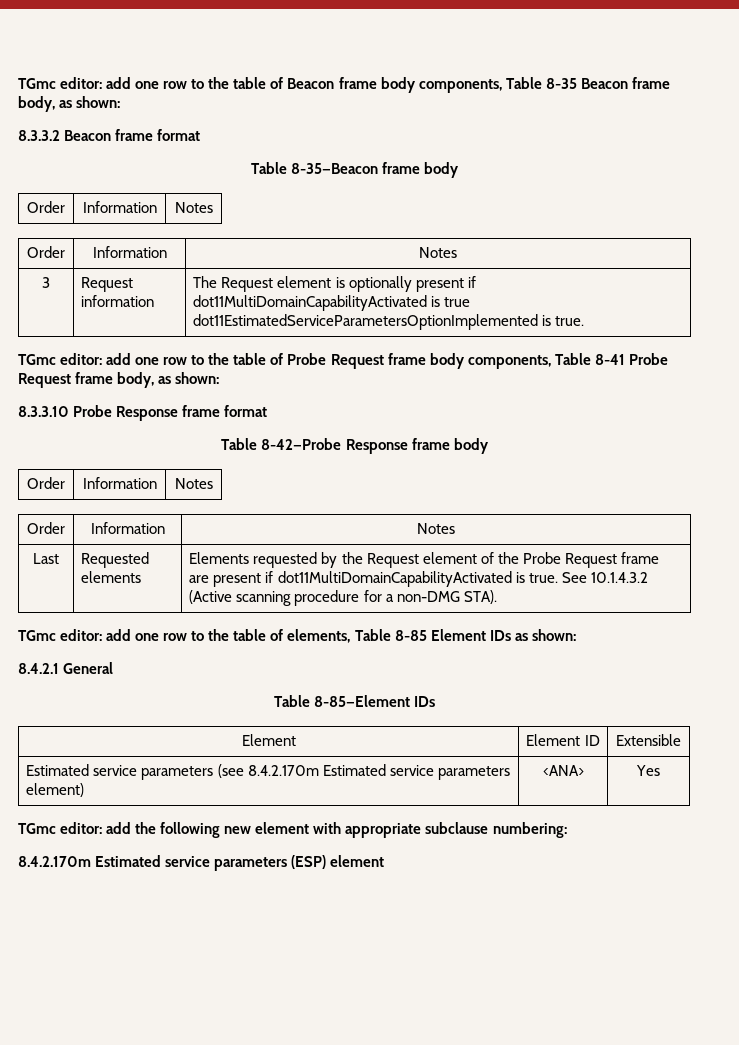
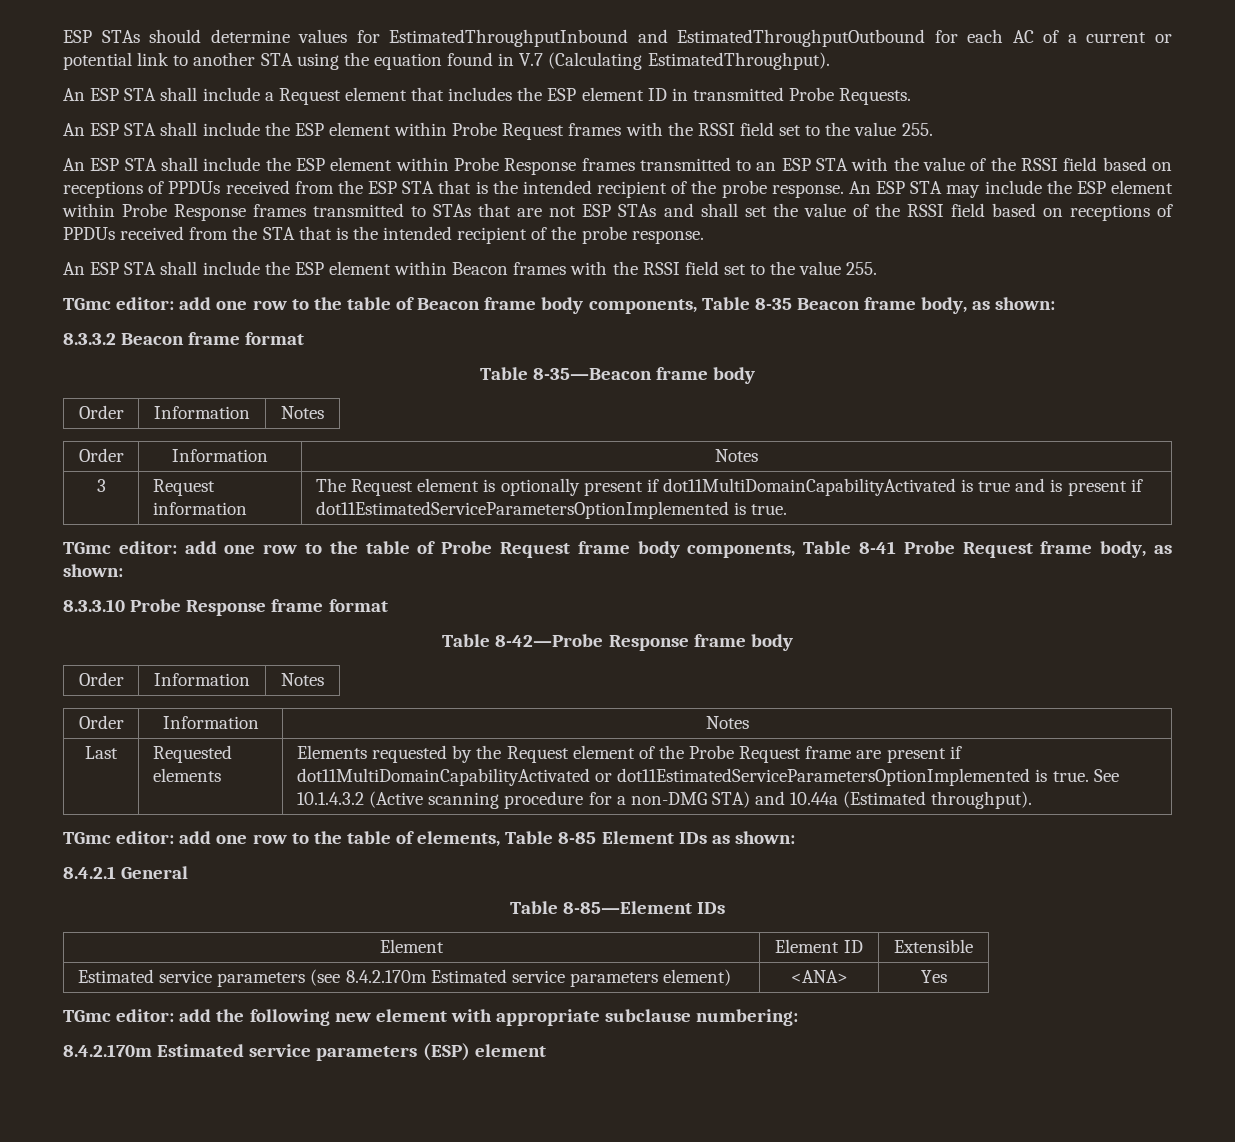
+ ESP STAs should determine values for EstimatedThroughputInbound and EstimatedThroughputOutbound for each AC of a current or potential link to another STA using the equation found in V.7 (Calculating EstimatedThroughput).
+ An ESP STA shall include a Request element that includes the ESP element ID in transmitted Probe Requests.
+ An ESP STA shall include the ESP element within Probe Request frames with the RSSI field set to the value 255.
+ An ESP STA shall include the ESP element within Probe Response frames transmitted to an ESP STA with the value of the RSSI field based on receptions of PPDUs received from the ESP STA that is the intended recipient of the probe response. An ESP STA may include the ESP element within Probe Response frames transmitted to STAs that are not ESP STAs and shall set the value of the RSSI field based on receptions of PPDUs received from the STA that is the intended recipient of the probe response.
+ An ESP STA shall include the ESP element within Beacon frames with the RSSI field set to the value 255.
- 3 | Request information | The Request element is optionally present if dot11MultiDomainCapabilityActivated is true dot11EstimatedServiceParametersOptionImplemented is true.
+ 3 | Request information | The Request element is optionally present if dot11MultiDomainCapabilityActivated is true and is present if dot11EstimatedServiceParametersOptionImplemented is true.
- Last | Requested elements | Elements requested by the Request element of the Probe Request frame are present if dot11MultiDomainCapabilityActivated is true. See 10.1.4.3.2 (Active scanning procedure for a non-DMG STA).
+ Last | Requested elements | Elements requested by the Request element of the Probe Request frame are present if dot11MultiDomainCapabilityActivated or dot11EstimatedServiceParametersOptionImplemented is true. See 10.1.4.3.2 (Active scanning procedure for a non-DMG STA) and 10.44a (Estimated throughput).

